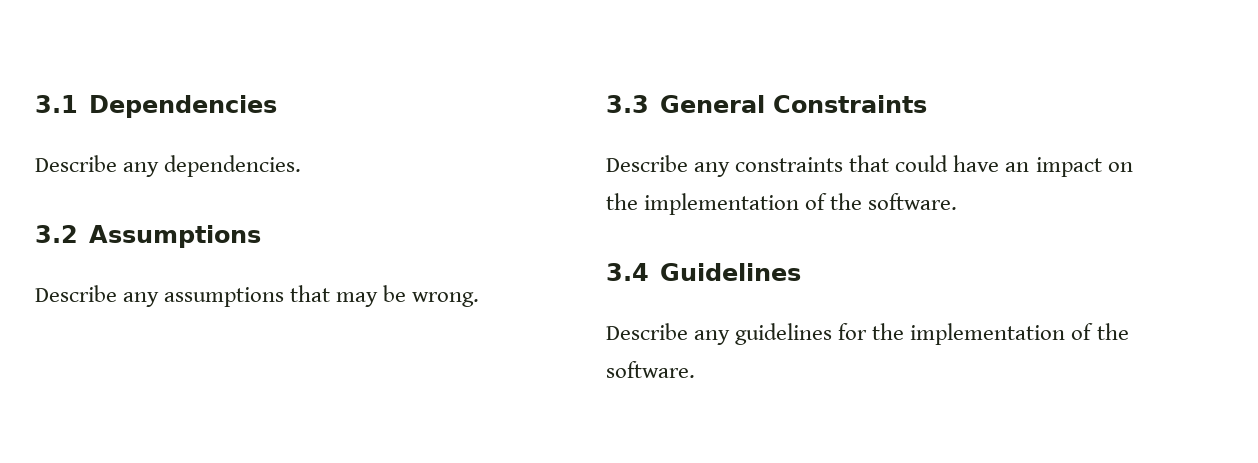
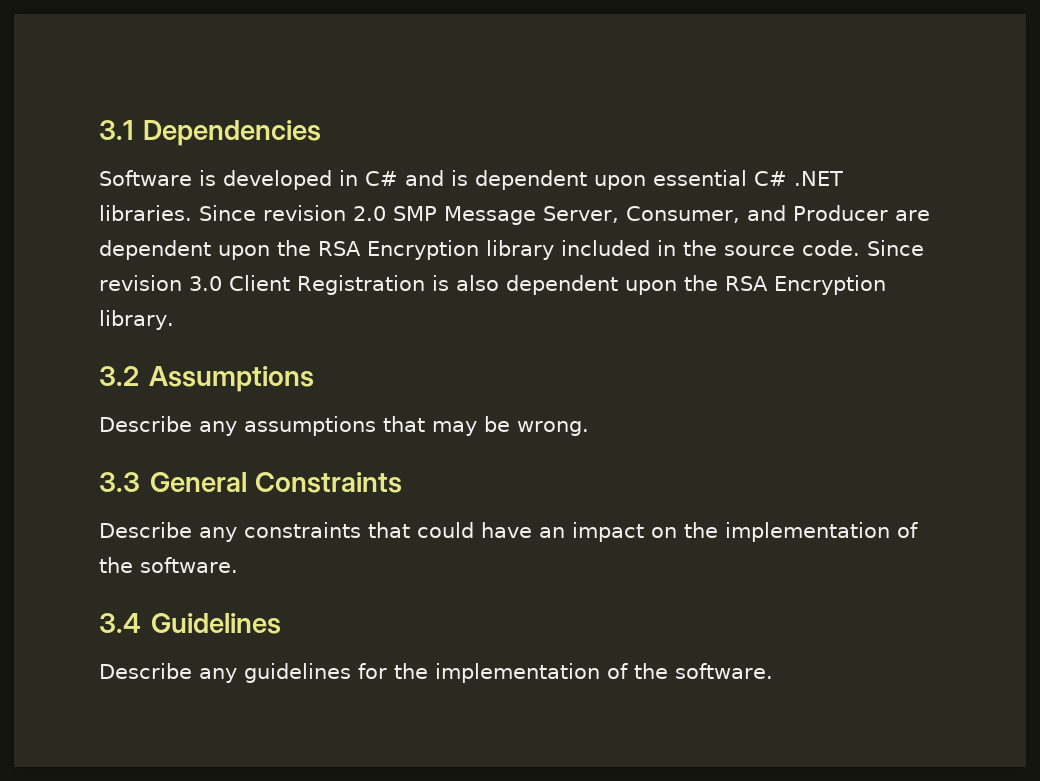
- Describe any dependencies.
+ Software is developed in C# and is dependent upon essential C# .NET libraries. Since revision 2.0 SMP Message Server, Consumer, and Producer are dependent upon the RSA Encryption library included in the source code. Since revision 3.0 Client Registration is also dependent upon the RSA Encryption library.

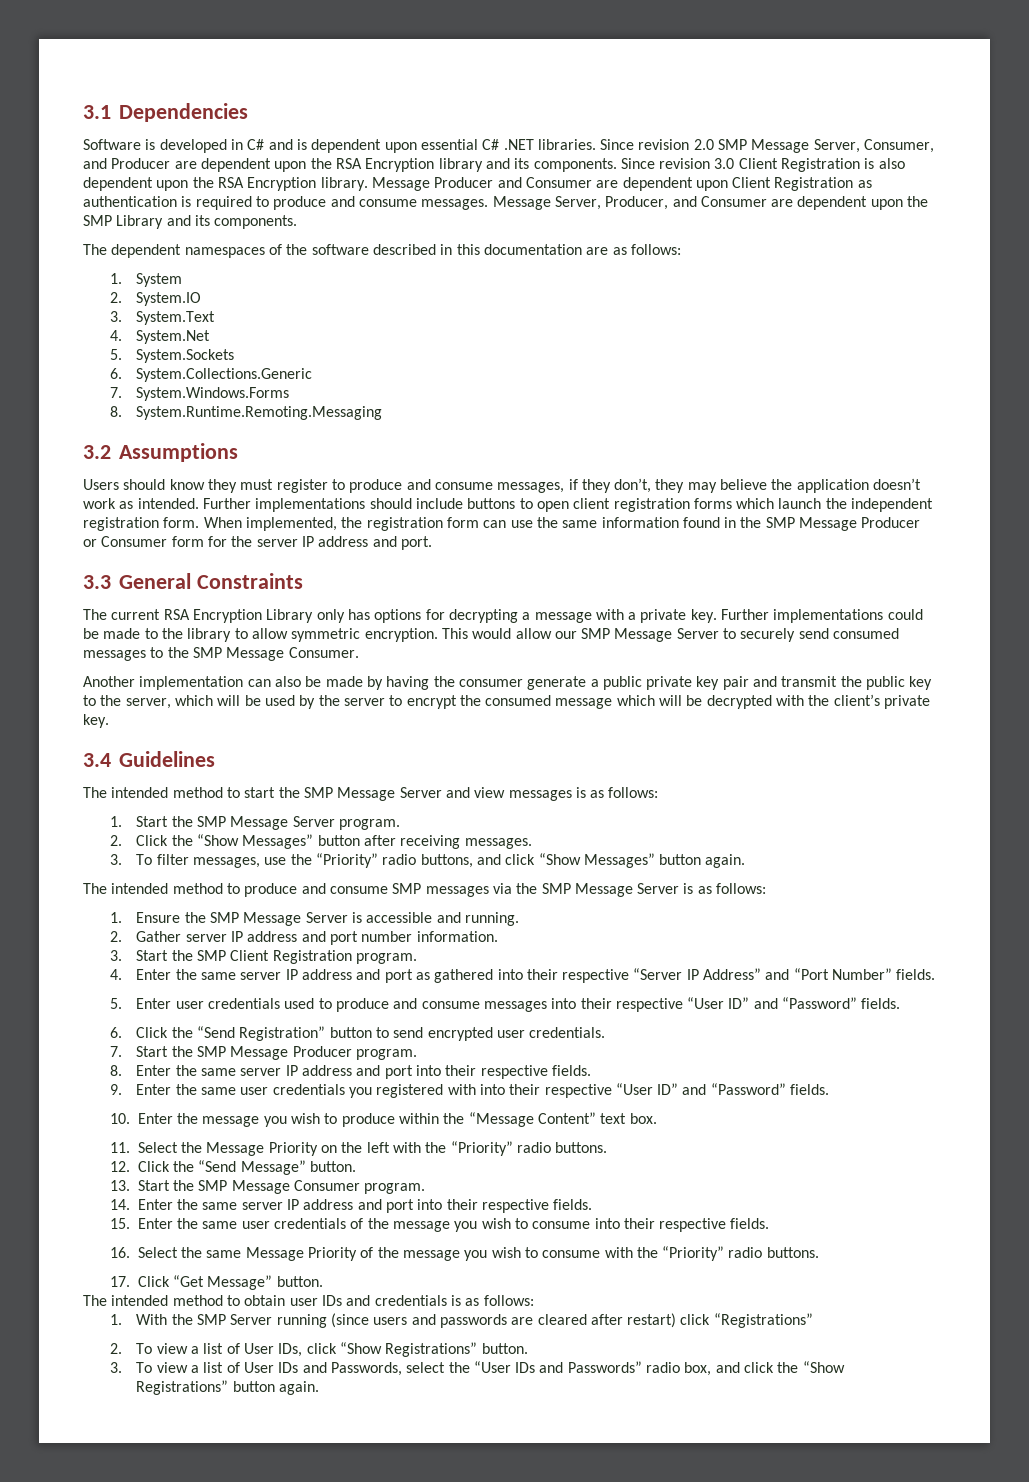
- Since revision 2.0 SMP Message Server, Consumer, and Producer are dependent upon the RSA Encryption library included in the source code.
+ Since revision 2.0 SMP Message Server, Consumer, and Producer are dependent upon the RSA Encryption library and its components.
- Since revision 3.0 Client Registration is also dependent upon the RSA Encryption library.
+ Since revision 3.0 Client Registration is also dependent upon the RSA Encryption library. Message Producer and Consumer are dependent upon Client Registration as authentication is required to produce and consume messages. Message Server, Producer, and Consumer are dependent upon the SMP Library and its components.
+ The dependent namespaces of the software described in this documentation are as follows:
+ 1. System
+ 2. System.IO
+ 3. System.Text
+ 4. System.Net
+ 5. System.Sockets
+ 6. System.Collections.Generic
+ 7. System.Windows.Forms
+ 8. System.Runtime.Remoting.Messaging
  3.2 Assumptions
- Describe any assumptions that may be wrong.
+ Users should know they must register to produce and consume messages, if they don’t, they may believe the application doesn’t work as intended. Further implementations should include buttons to open client registration forms which launch the independent registration form. When implemented, the registration form can use the same information found in the SMP Message Producer or Consumer form for the server IP address and port.
  3.3 General Constraints
- Describe any constraints that could have an impact on the implementation of the software.
+ The current RSA Encryption Library only has options for decrypting a message with a private key. Further implementations could be made to the library to allow symmetric encryption. This would allow our SMP Message Server to securely send consumed messages to the SMP Message Consumer.
+ Another implementation can also be made by having the consumer generate a public private key pair and transmit the public key to the server, which will be used by the server to encrypt the consumed message which will be decrypted with the client’s private key.
  3.4 Guidelines
- Describe any guidelines for the implementation of the software.
+ The intended method to start the SMP Message Server and view messages is as follows:
+ 1. Start the SMP Message Server program.
+ 2. Click the “Show Messages” button after receiving messages.
+ 3. To filter messages, use the “Priority” radio buttons, and click “Show Messages” button again.
+ The intended method to produce and consume SMP messages via the SMP Message Server is as follows:
+ 1. Ensure the SMP Message Server is accessible and running.
+ 2. Gather server IP address and port number information.
+ 3. Start the SMP Client Registration program.
+ 4. Enter the same server IP address and port as gathered into their respective “Server IP Address” and “Port Number” fields.
+ 5. Enter user credentials used to produce and consume messages into their respective “User ID” and “Password” fields.
+ 6. Click the “Send Registration” button to send encrypted user credentials.
+ 7. Start the SMP Message Producer program.
+ 8. Enter the same server IP address and port into their respective fields.
+ 9. Enter the same user credentials you registered with into their respective “User ID” and “Password” fields.
+ 10. Enter the message you wish to produce within the “Message Content” text box.
+ 11. Select the Message Priority on the left with the “Priority” radio buttons.
+ 12. Click the “Send Message” button.
+ 13. Start the SMP Message Consumer program.
+ 14. Enter the same server IP address and port into their respective fields.
+ 15. Enter the same user credentials of the message you wish to consume into their respective fields.
+ 16. Select the same Message Priority of the message you wish to consume with the “Priority” radio buttons.
+ 17. Click “Get Message” button.
+ The intended method to obtain user IDs and credentials is as follows:
+ 1. With the SMP Server running (since users and passwords are cleared after restart) click “Registrations”
+ 2. To view a list of User IDs, click “Show Registrations” button.
+ 3. To view a list of User IDs and Passwords, select the “User IDs and Passwords” radio box, and click the “Show Registrations” button again.

